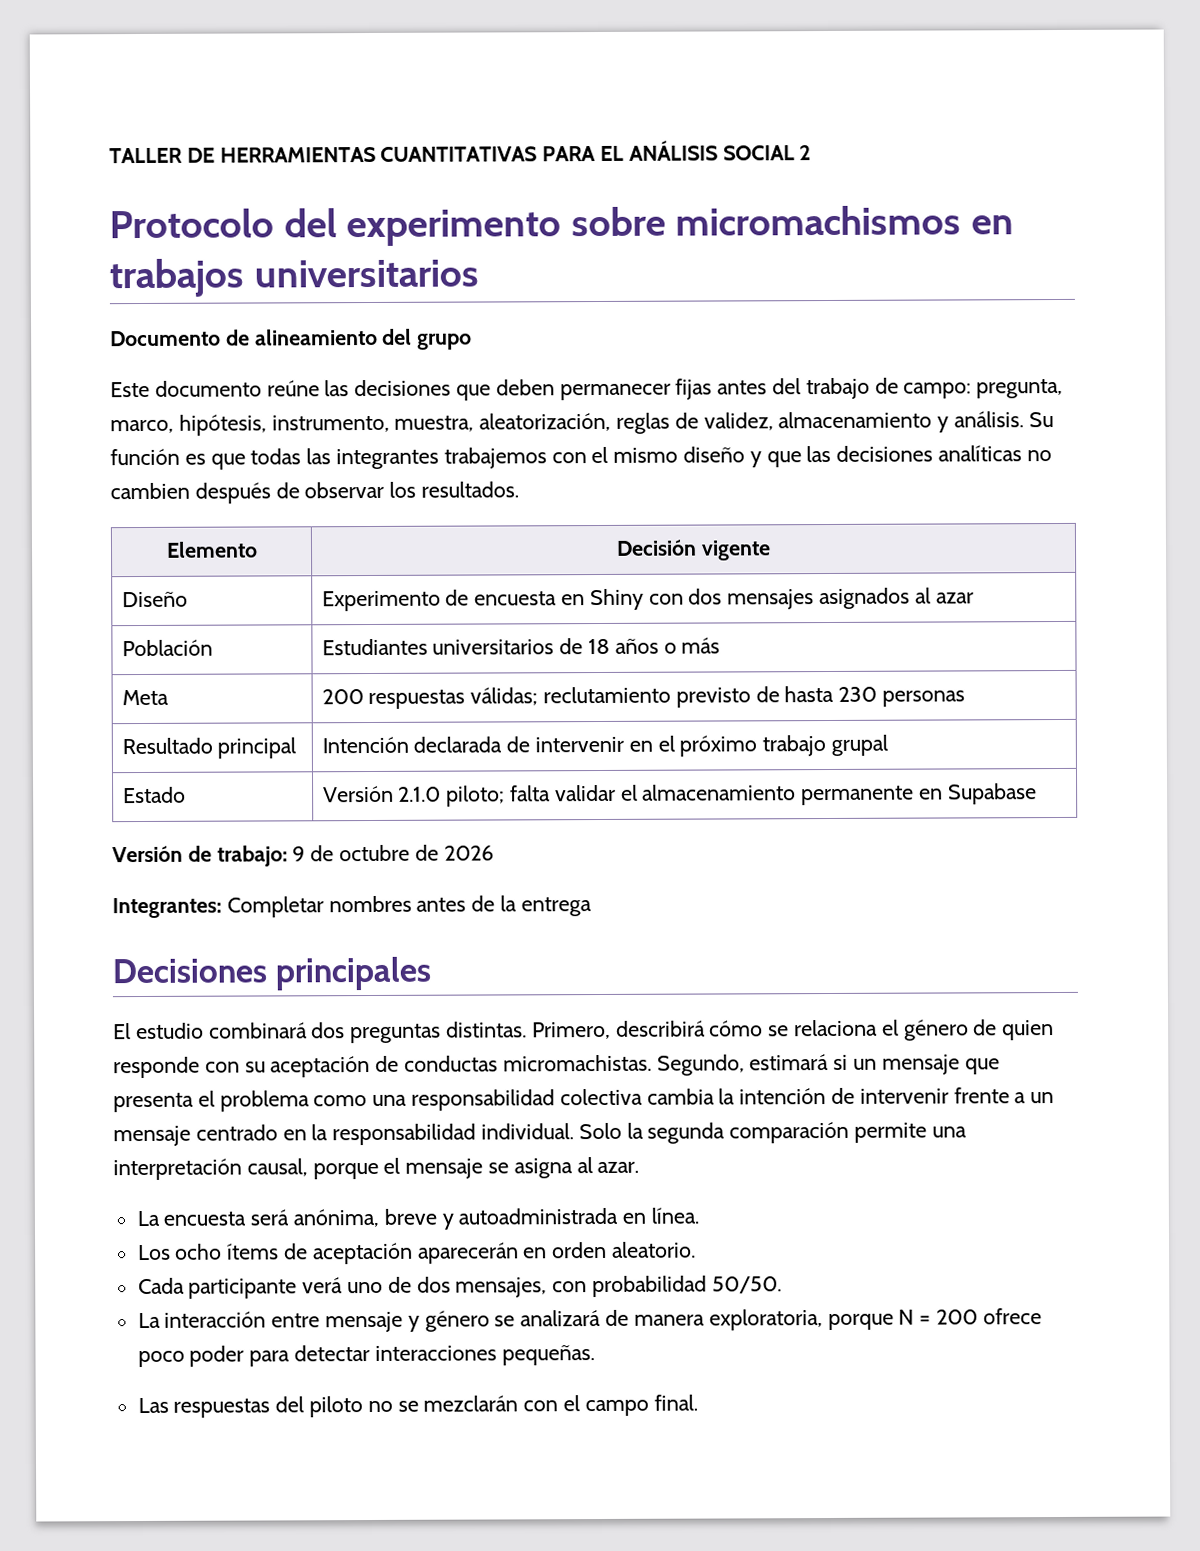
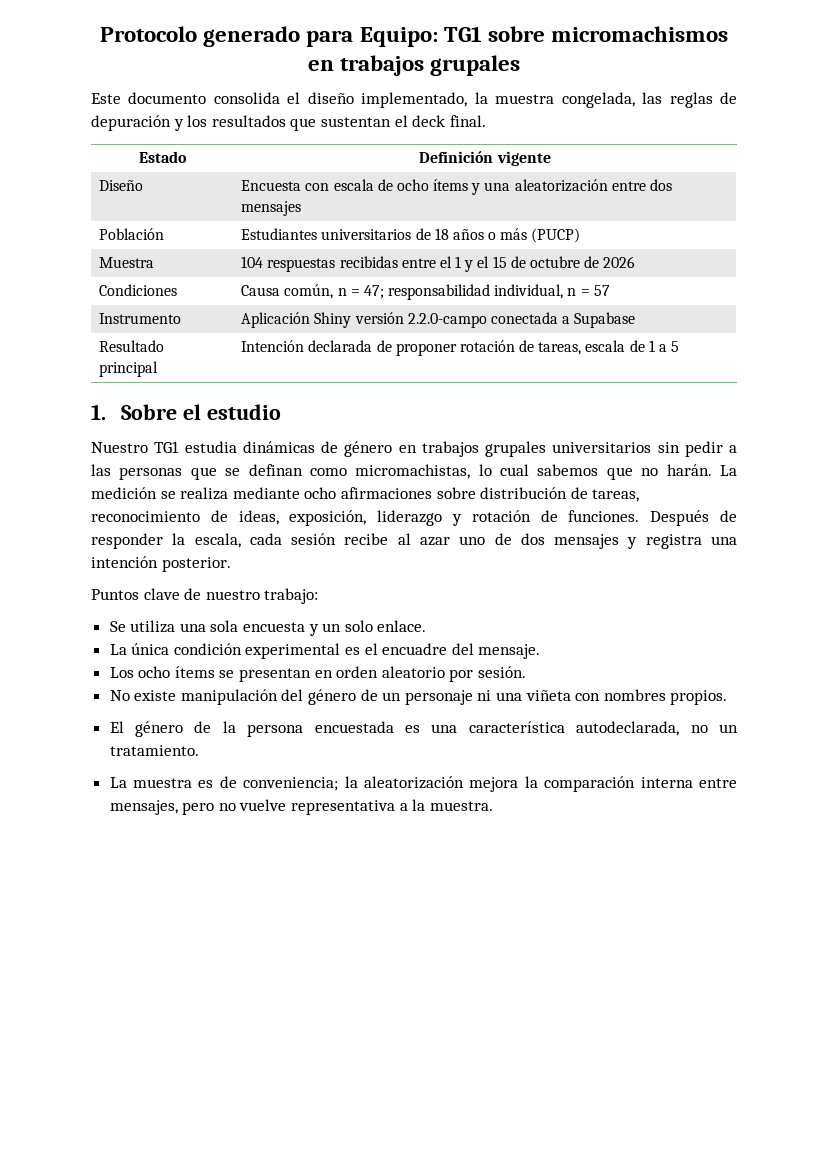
- TALLER DE HERRAMIENTAS CUANTITATIVAS PARA EL ANÁLISIS SOCIAL 2
- Protocolo del experimento sobre micromachismos en trabajos universitarios
- Documento de alineamiento del grupo
- Este documento reúne las decisiones que deben permanecer fijas antes del trabajo de campo: pregunta, marco, hipótesis, instrumento, muestra, aleatorización, reglas de validez, almacenamiento y análisis. Su función es que todas las integrantes trabajemos con el mismo diseño y que las decisiones analíticas no cambien después de observar los resultados.
- Elemento | Decisión vigente
- Diseño | Experimento de encuesta en Shiny con dos mensajes asignados al azar
+ Protocolo generado para Equipo: TG1 sobre micromachismos en trabajos grupales
+ Este documento consolida el diseño implementado, la muestra congelada, las reglas de depuración y los resultados que sustentan el deck final.
+ Estado | Definición vigente
+ Diseño | Encuesta con escala de ocho ítems y una aleatorización entre dos mensajes
- Población | Estudiantes universitarios de 18 años o más
- Meta | 200 respuestas válidas; reclutamiento previsto de hasta 230 personas
+ Población | Estudiantes universitarios de 18 años o más (PUCP)
+ Muestra | 104 respuestas recibidas entre el 1 y el 15 de octubre de 2026
+ Condiciones | Causa común, n = 47; responsabilidad individual, n = 57
+ Instrumento | Aplicación Shiny versión 2.2.0-campo conectada a Supabase
- Resultado principal | Intención declarada de intervenir en el próximo trabajo grupal
- Estado | Versión 2.1.0 piloto; falta validar el almacenamiento permanente en Supabase
- Versión de trabajo: 9 de octubre de 2026
- Integrantes: Completar nombres antes de la entrega
- Decisiones principales
- El estudio combinará dos preguntas distintas. Primero, describirá cómo se relaciona el género de quien responde con su aceptación de conductas micromachistas. Segundo, estimará si un mensaje que presenta el problema como una responsabilidad colectiva cambia la intención de intervenir frente a un mensaje centrado en la responsabilidad individual. Solo la segunda comparación permite una interpretación causal, porque el mensaje se asigna al azar.
- La encuesta será anónima, breve y autoadministrada en línea.
- Los ocho ítems de aceptación aparecerán en orden aleatorio.
- Cada participante verá uno de dos mensajes, con probabilidad 50/50.
- La interacción entre mensaje y género se analizará de manera exploratoria, porque N = 200 ofrece poco poder para detectar interacciones pequeñas.
- Las respuestas del piloto no se mezclarán con el campo final.
+ Resultado principal | Intención declarada de proponer rotación de tareas, escala de 1 a 5
+ 1. Sobre el estudio
+ Nuestro TG1 estudia dinámicas de género en trabajos grupales universitarios sin pedir a las personas que se definan como micromachistas, lo cual sabemos que no harán. La medición se realiza mediante ocho afirmaciones sobre distribución de tareas, reconocimiento de ideas, exposición, liderazgo y rotación de funciones. Después de responder la escala, cada sesión recibe al azar uno de dos mensajes y registra una intención posterior.
+ Puntos clave de nuestro trabajo:
+ Se utiliza una sola encuesta y un solo enlace.
+ La única condición experimental es el encuadre del mensaje.
+ Los ocho ítems se presentan en orden aleatorio por sesión.
+ No existe manipulación del género de un personaje ni una viñeta con nombres propios.
+ El género de la persona encuestada es una característica autodeclarada, no un tratamiento.
+ La muestra es de conveniencia; la aleatorización mejora la comparación interna entre mensajes, pero no vuelve representativa a la muestra.

